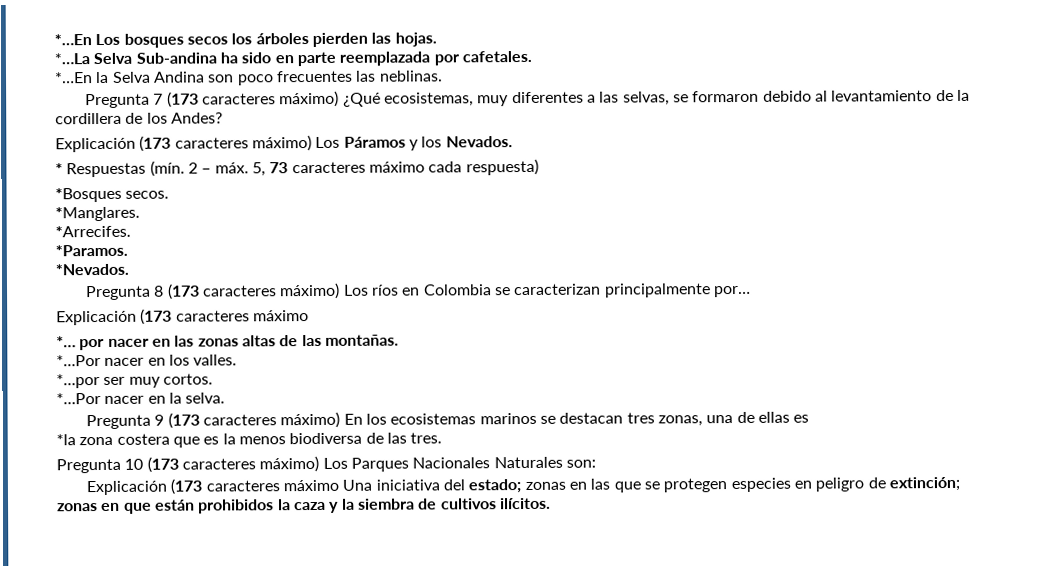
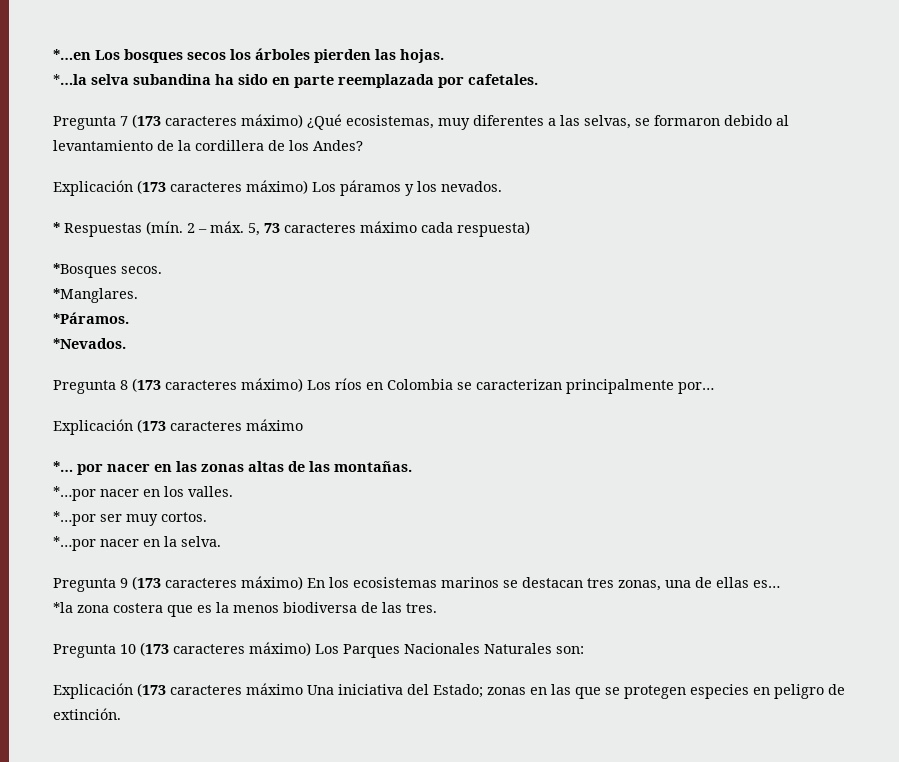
- *…En Los bosques secos los árboles pierden las hojas.
+ *…en Los bosques secos los árboles pierden las hojas.
- *…La Selva Sub-andina ha sido en parte reemplazada por cafetales.
+ *…la selva subandina ha sido en parte reemplazada por cafetales.
- *…En la Selva Andina son poco frecuentes las neblinas.
- Explicación (173 caracteres máximo) Los Páramos y los Nevados.
+ Explicación (173 caracteres máximo) Los páramos y los nevados.
- *Arrecifes.
- *Paramos.
+ *Páramos.
- *…Por nacer en los valles.
+ *…por nacer en los valles.
- *…Por nacer en la selva.
+ *…por nacer en la selva.
- Pregunta 9 (173 caracteres máximo) En los ecosistemas marinos se destacan tres zonas, una de ellas es
+ Pregunta 9 (173 caracteres máximo) En los ecosistemas marinos se destacan tres zonas, una de ellas es…
- Explicación (173 caracteres máximo Una iniciativa del estado; zonas en las que se protegen especies en peligro de extinción; zonas en que están prohibidos la caza y la siembra de cultivos ilícitos.
+ Explicación (173 caracteres máximo Una iniciativa del Estado; zonas en las que se protegen especies en peligro de extinción.

